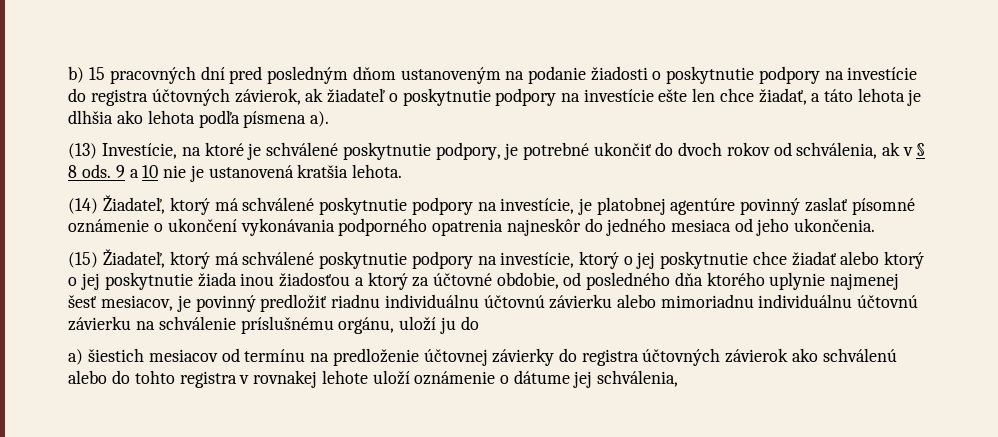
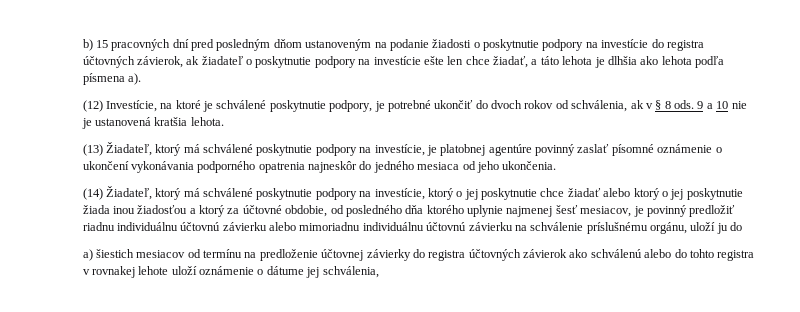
- (13) Investície, na ktoré je schválené poskytnutie podpory, je potrebné ukončiť do dvoch rokov od schválenia, ak v § 8 ods.
+ (12) Investície, na ktoré je schválené poskytnutie podpory, je potrebné ukončiť do dvoch rokov od schválenia, ak v § 8 ods.
- (14) Žiadateľ, ktorý má schválené poskytnutie podpory na investície, je platobnej agentúre povinný zaslať písomné oznámenie o ukončení vykonávania podporného opatrenia najneskôr do jedného mesiaca od jeho ukončenia.
+ (13) Žiadateľ, ktorý má schválené poskytnutie podpory na investície, je platobnej agentúre povinný zaslať písomné oznámenie o ukončení vykonávania podporného opatrenia najneskôr do jedného mesiaca od jeho ukončenia.
- (15) Žiadateľ, ktorý má schválené poskytnutie podpory na investície, ktorý o jej poskytnutie chce žiadať alebo ktorý o jej poskytnutie žiada inou žiadosťou a ktorý za účtovné obdobie, od posledného dňa ktorého uplynie najmenej šesť mesiacov, je povinný predložiť riadnu individuálnu účtovnú závierku alebo mimoriadnu individuálnu účtovnú závierku na schválenie príslušnému orgánu, uloží ju do
+ (14) Žiadateľ, ktorý má schválené poskytnutie podpory na investície, ktorý o jej poskytnutie chce žiadať alebo ktorý o jej poskytnutie žiada inou žiadosťou a ktorý za účtovné obdobie, od posledného dňa ktorého uplynie najmenej šesť mesiacov, je povinný predložiť riadnu individuálnu účtovnú závierku alebo mimoriadnu individuálnu účtovnú závierku na schválenie príslušnému orgánu, uloží ju do

